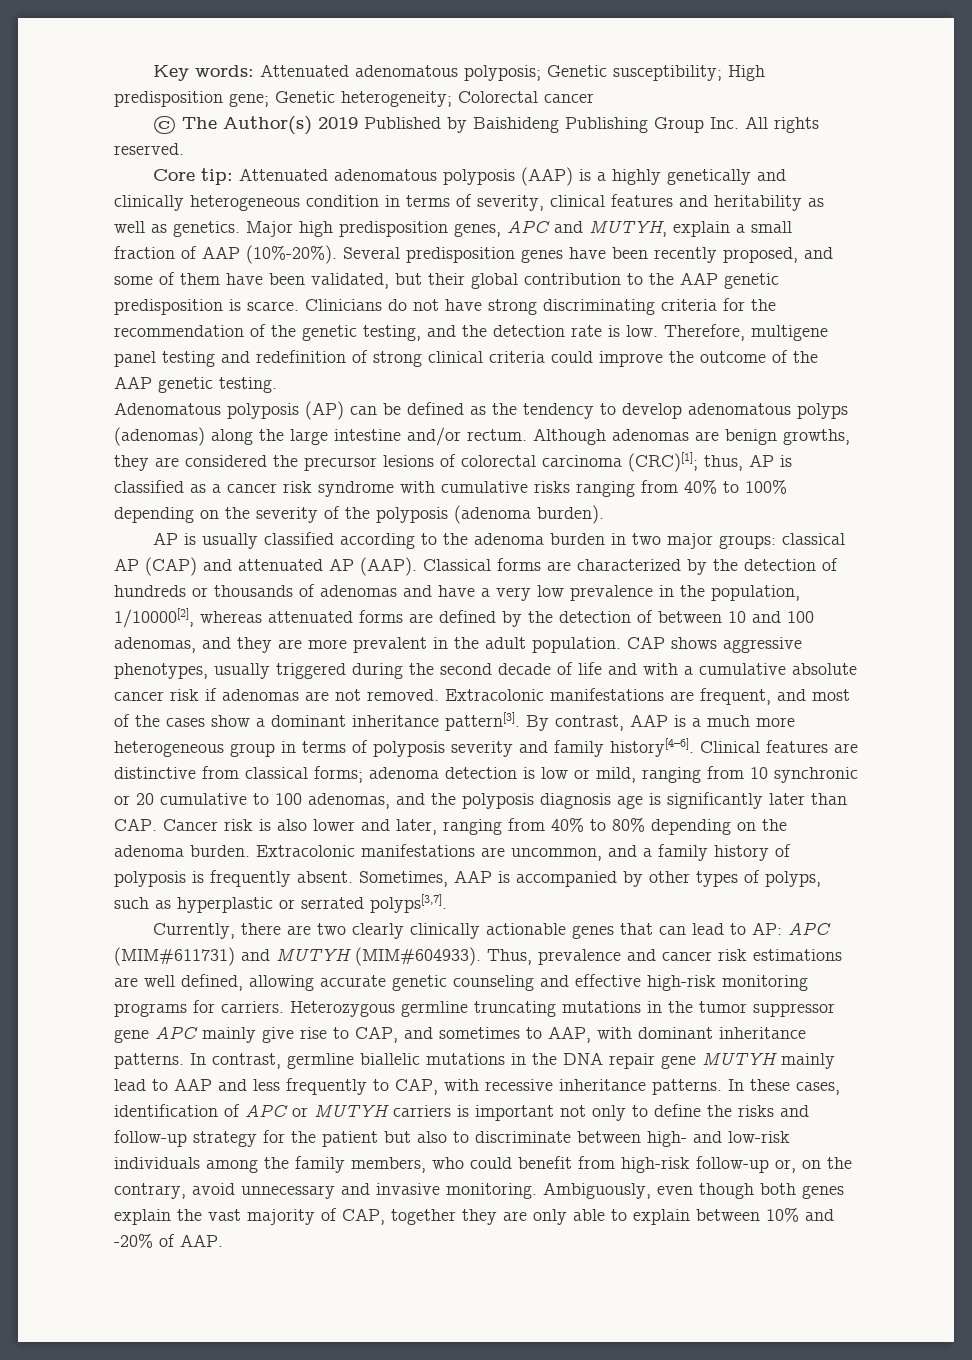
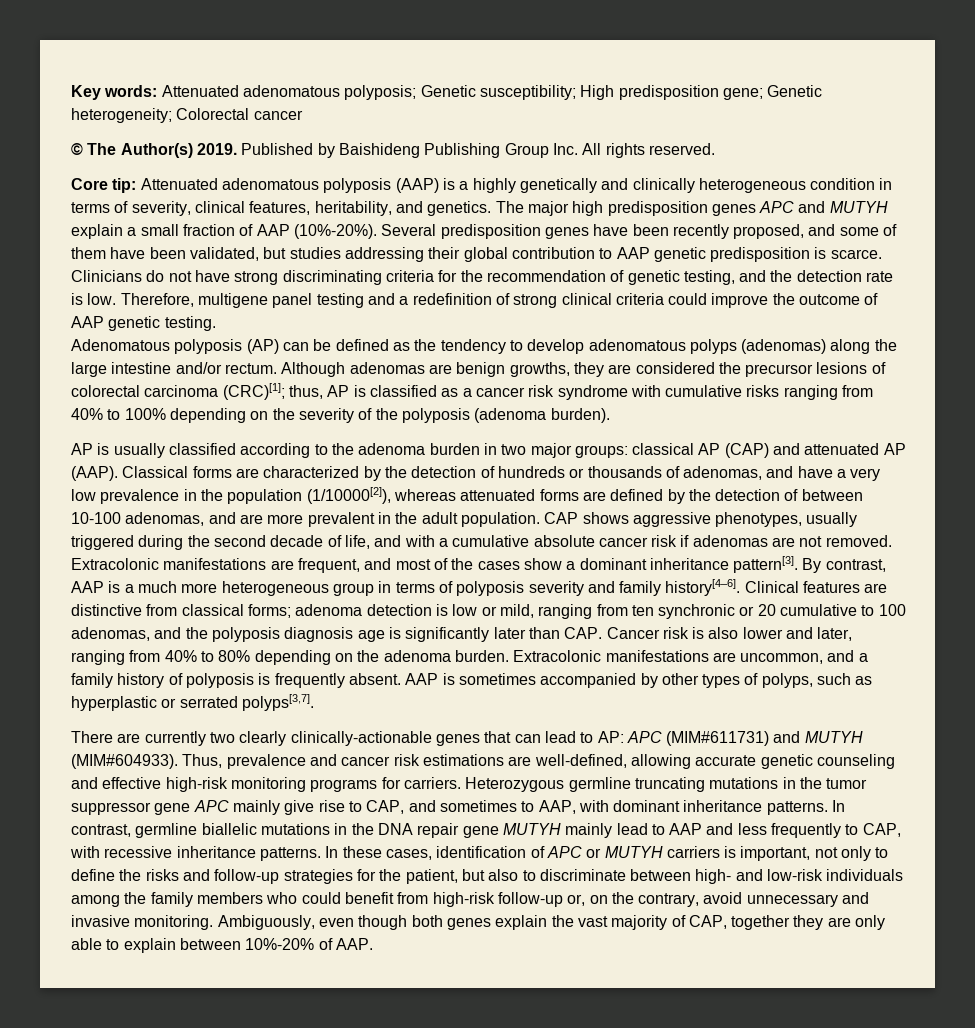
- © The Author(s) 2019 Published by Baishideng Publishing Group Inc. All rights reserved.
+ © The Author(s) 2019. Published by Baishideng Publishing Group Inc. All rights reserved.
- Core tip: Attenuated adenomatous polyposis (AAP) is a highly genetically and clinically heterogeneous condition in terms of severity, clinical features and heritability as well as genetics. Major high predisposition genes, APC and MUTYH, explain a small fraction of AAP (10%-20%).
+ Core tip: Attenuated adenomatous polyposis (AAP) is a highly genetically and clinically heterogeneous condition in terms of severity, clinical features, heritability, and genetics. The major high predisposition genes APC and MUTYH explain a small fraction of AAP (10%-20%).
- Several predisposition genes have been recently proposed, and some of them have been validated, but their global contribution to the AAP genetic predisposition is scarce.
+ Several predisposition genes have been recently proposed, and some of them have been validated, but studies addressing their global contribution to AAP genetic predisposition is scarce.
- Clinicians do not have strong discriminating criteria for the recommendation of the genetic testing, and the detection rate is low.
+ Clinicians do not have strong discriminating criteria for the recommendation of genetic testing, and the detection rate is low.
- Therefore, multigene panel testing and redefinition of strong clinical criteria could improve the outcome of the AAP genetic testing.
+ Therefore, multigene panel testing and a redefinition of strong clinical criteria could improve the outcome of AAP genetic testing.
- Classical forms are characterized by the detection of hundreds or thousands of adenomas and have a very low prevalence in the population, 1/10000[2], whereas attenuated forms are defined by the detection of between 10 and 100 adenomas, and they are more prevalent in the adult population.
+ Classical forms are characterized by the detection of hundreds or thousands of adenomas, and have a very low prevalence in the population (1/10000[2]), whereas attenuated forms are defined by the detection of between 10-100 adenomas, and are more prevalent in the adult population.
- CAP shows aggressive phenotypes, usually triggered during the second decade of life and with a cumulative absolute cancer risk if adenomas are not removed.
+ CAP shows aggressive phenotypes, usually triggered during the second decade of life, and with a cumulative absolute cancer risk if adenomas are not removed.
- Clinical features are distinctive from classical forms; adenoma detection is low or mild, ranging from 10 synchronic or 20 cumulative to 100 adenomas, and the polyposis diagnosis age is significantly later than CAP. Cancer risk is also lower and later, ranging from 40% to 80% depending on the adenoma burden.
+ Clinical features are distinctive from classical forms; adenoma detection is low or mild, ranging from ten synchronic or 20 cumulative to 100 adenomas, and the polyposis diagnosis age is significantly later than CAP. Cancer risk is also lower and later, ranging from 40% to 80% depending on the adenoma burden.
- Sometimes, AAP is accompanied by other types of polyps, such as hyperplastic or serrated polyps[3,7].
+ AAP is sometimes accompanied by other types of polyps, such as hyperplastic or serrated polyps[3,7].
- Currently, there are two clearly clinically actionable genes that can lead to AP: APC (MIM#611731) and MUTYH (MIM#604933).
+ There are currently two clearly clinically-actionable genes that can lead to AP: APC (MIM#611731) and MUTYH (MIM#604933).
- Thus, prevalence and cancer risk estimations are well defined, allowing accurate genetic counseling and effective high-risk monitoring programs for carriers.
+ Thus, prevalence and cancer risk estimations are well-defined, allowing accurate genetic counseling and effective high-risk monitoring programs for carriers.
- In these cases, identification of APC or MUTYH carriers is important not only to define the risks and follow-up strategy for the patient but also to discriminate between high- and low-risk individuals among the family members, who could benefit from high-risk follow-up or, on the contrary, avoid unnecessary and invasive monitoring.
+ In these cases, identification of APC or MUTYH carriers is important, not only to define the risks and follow-up strategies for the patient, but also to discriminate between high- and low-risk individuals among the family members who could benefit from high-risk follow-up or, on the contrary, avoid unnecessary and invasive monitoring.
- Ambiguously, even though both genes explain the vast majority of CAP, together they are only able to explain between 10% and -20% of AAP.
+ Ambiguously, even though both genes explain the vast majority of CAP, together they are only able to explain between 10%-20% of AAP.

